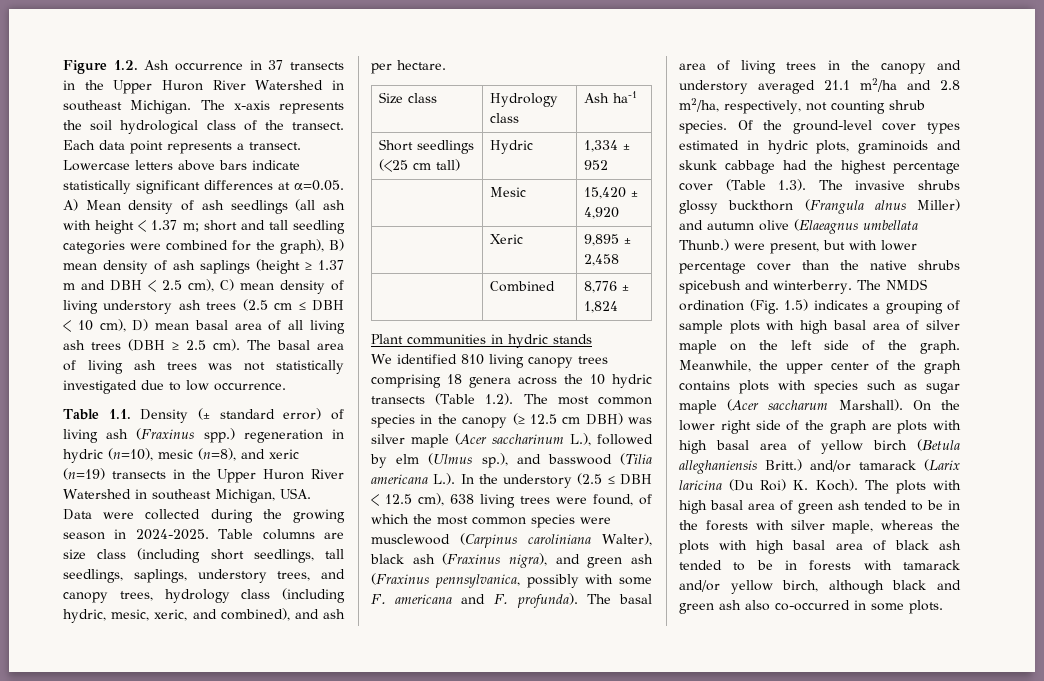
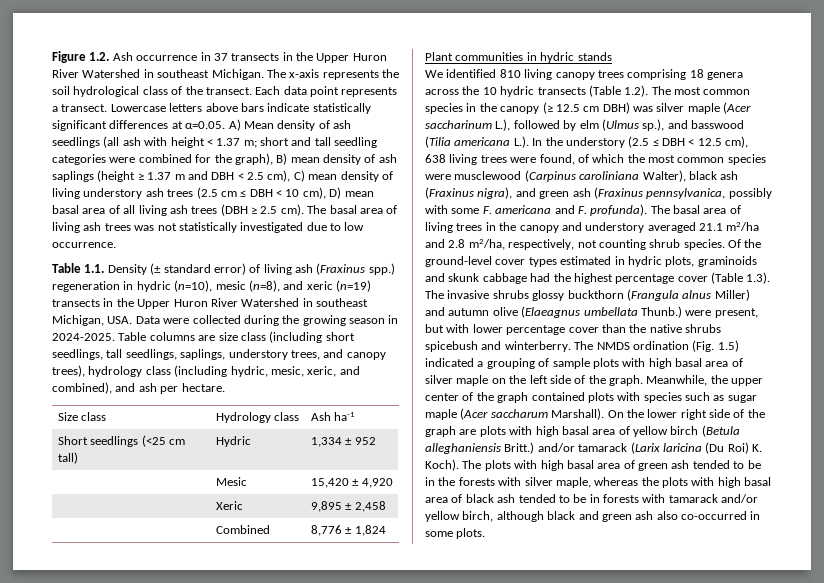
- Table columns are size class (including short seedlings, tall seedlings, saplings, understory trees, and canopy trees, hydrology class (including hydric, mesic, xeric, and combined), and ash per hectare.
+ Table columns are size class (including short seedlings, tall seedlings, saplings, understory trees, and canopy trees), hydrology class (including hydric, mesic, xeric, and combined), and ash per hectare.
- The NMDS ordination (Fig. 1.5) indicates a grouping of sample plots with high basal area of silver maple on the left side of the graph.
+ The NMDS ordination (Fig. 1.5) indicated a grouping of sample plots with high basal area of silver maple on the left side of the graph.
- Meanwhile, the upper center of the graph contains plots with species such as sugar maple (Acer saccharum Marshall).
+ Meanwhile, the upper center of the graph contained plots with species such as sugar maple (Acer saccharum Marshall).

